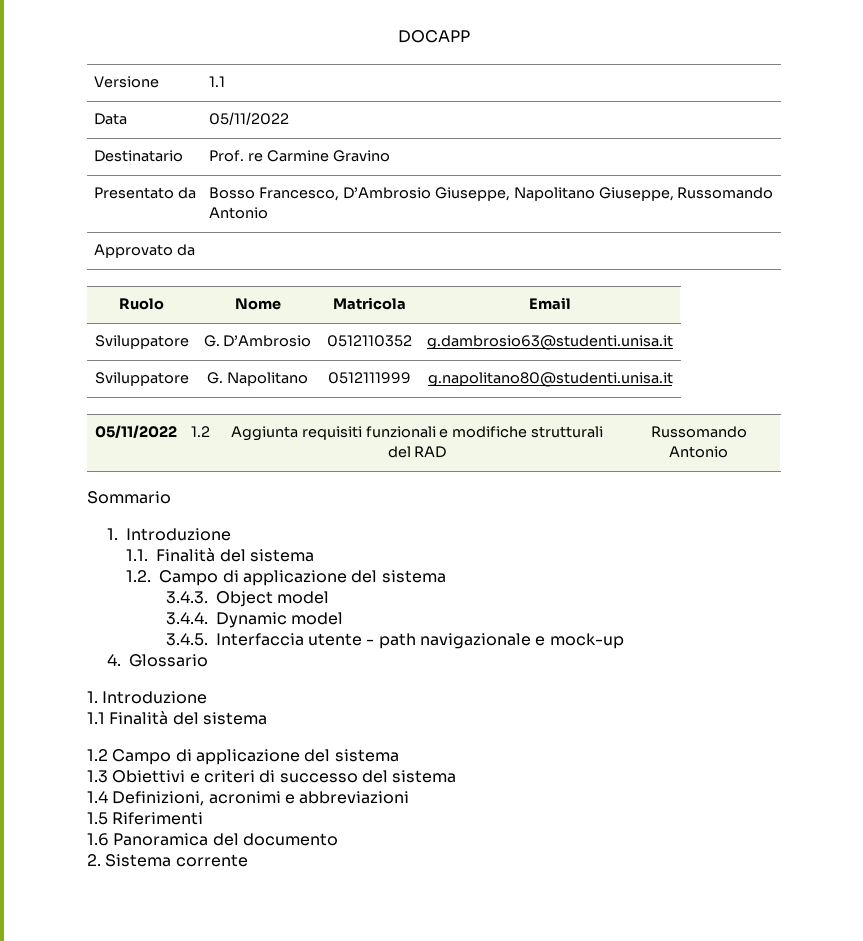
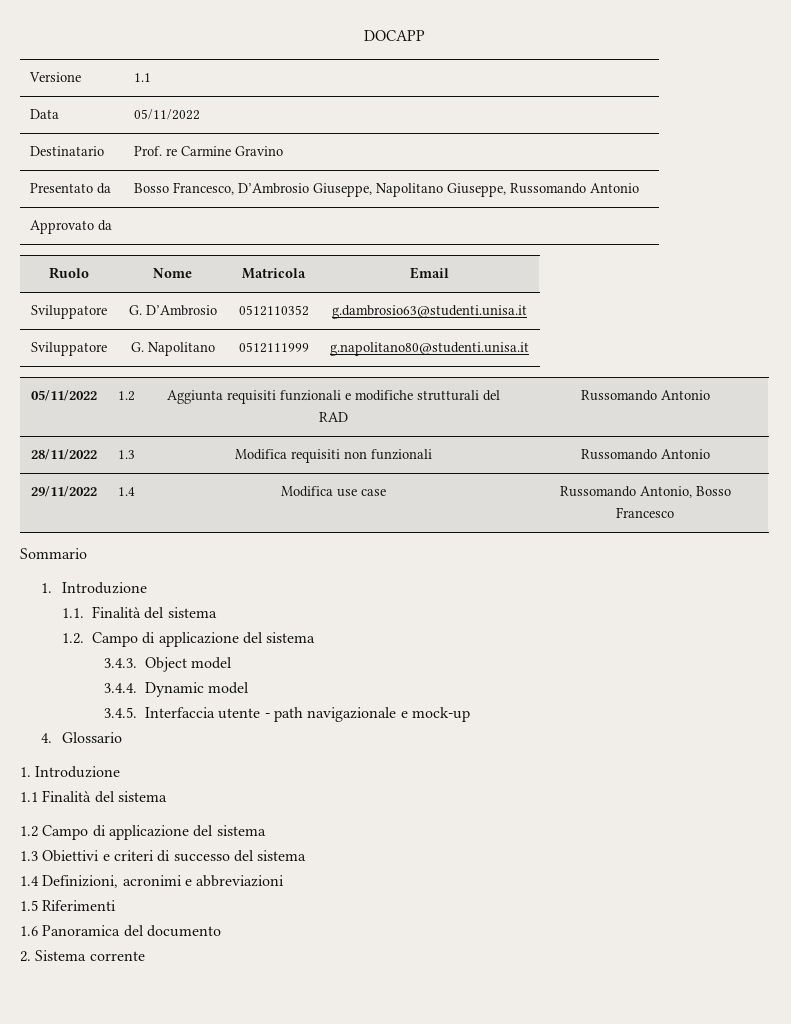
+ 28/11/2022 | 1.3 | Modifica requisiti non funzionali | Russomando Antonio
+ 29/11/2022 | 1.4 | Modifica use case | Russomando Antonio, Bosso Francesco

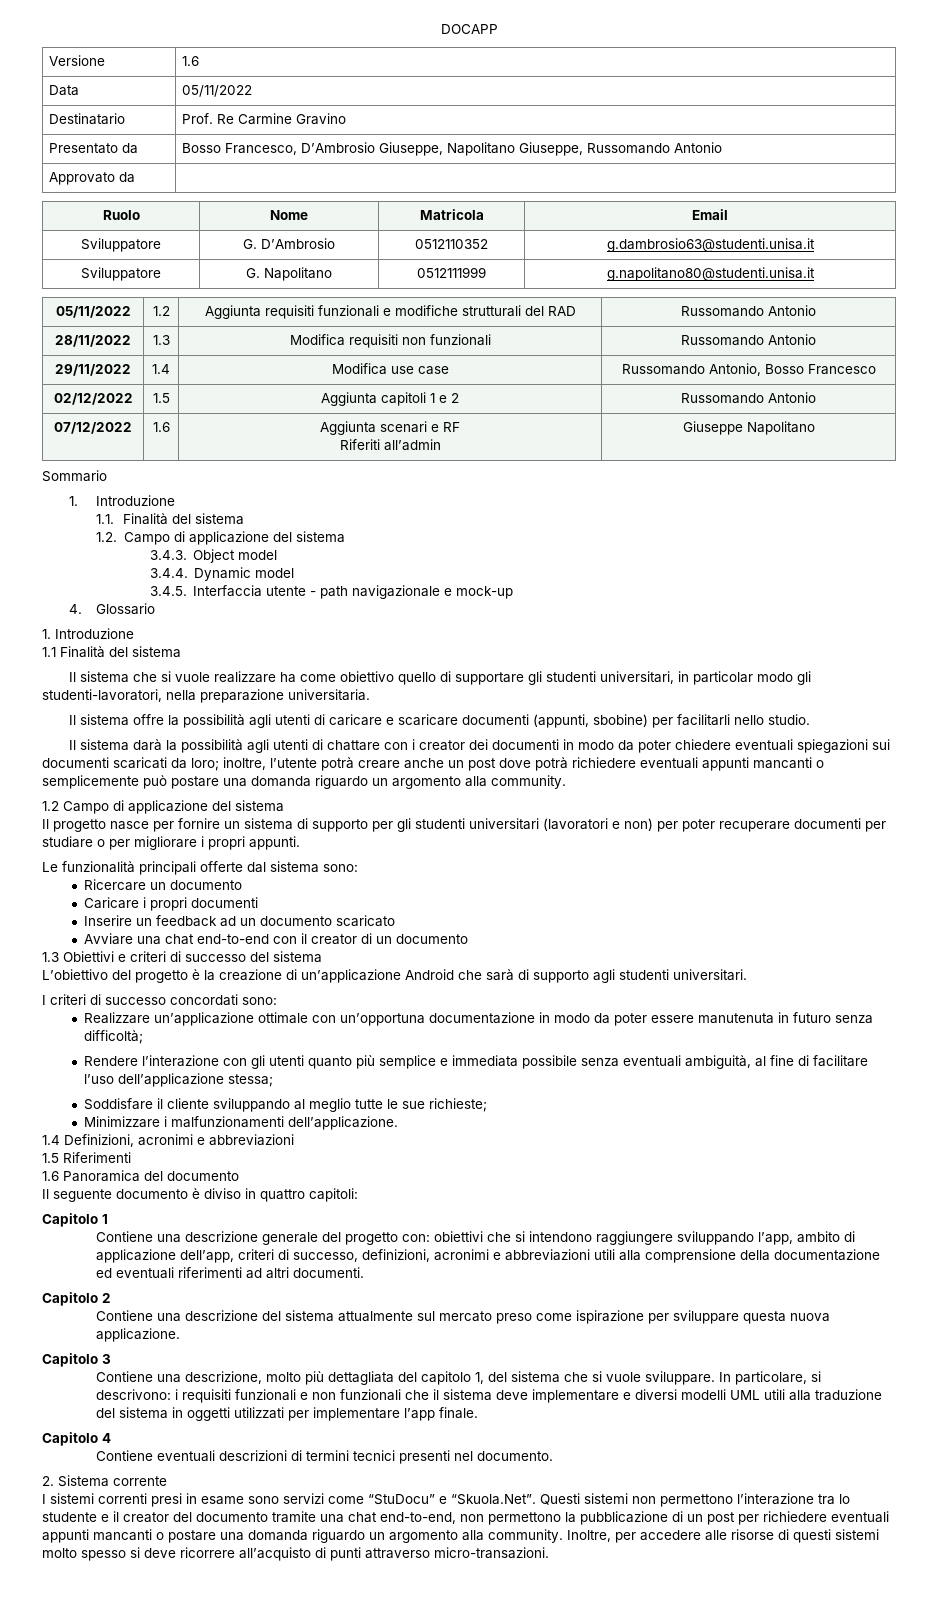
- Versione | 1.1
+ Versione | 1.6
- Destinatario | Prof. re Carmine Gravino
+ Destinatario | Prof. Re Carmine Gravino
+ 02/12/2022 | 1.5 | Aggiunta capitoli 1 e 2 | Russomando Antonio
+ 07/12/2022 | 1.6 | Aggiunta scenari e RF
+ Riferiti all’admin | Giuseppe Napolitano
+ Il sistema che si vuole realizzare ha come obiettivo quello di supportare gli studenti universitari, in particolar modo gli studenti-lavoratori, nella preparazione universitaria.
+ Il sistema offre la possibilità agli utenti di caricare e scaricare documenti (appunti, sbobine) per facilitarli nello studio.
+ Il sistema darà la possibilità agli utenti di chattare con i creator dei documenti in modo da poter chiedere eventuali spiegazioni sui documenti scaricati da loro; inoltre, l’utente potrà creare anche un post dove potrà richiedere eventuali appunti mancanti o semplicemente può postare una domanda riguardo un argomento alla community.
+ Il progetto nasce per fornire un sistema di supporto per gli studenti universitari (lavoratori e non) per poter recuperare documenti per studiare o per migliorare i propri appunti.
+ Le funzionalità principali offerte dal sistema sono:
+ Ricercare un documento
+ Caricare i propri documenti
+ Inserire un feedback ad un documento scaricato
+ Avviare una chat end-to-end con il creator di un documento
+ L’obiettivo del progetto è la creazione di un’applicazione Android che sarà di supporto agli studenti universitari.
+ I criteri di successo concordati sono:
+ Realizzare un’applicazione ottimale con un’opportuna documentazione in modo da poter essere manutenuta in futuro senza difficoltà;
+ Rendere l’interazione con gli utenti quanto più semplice e immediata possibile senza eventuali ambiguità, al fine di facilitare l’uso dell’applicazione stessa;
+ Soddisfare il cliente sviluppando al meglio tutte le sue richieste;
+ Minimizzare i malfunzionamenti dell’applicazione.
+ Il seguente documento è diviso in quattro capitoli:
+ Capitolo 1
+ Contiene una descrizione generale del progetto con: obiettivi che si intendono raggiungere sviluppando l’app, ambito di applicazione dell’app, criteri di successo, definizioni, acronimi e abbreviazioni utili alla comprensione della documentazione ed eventuali riferimenti ad altri documenti.
+ Capitolo 2
+ Contiene una descrizione del sistema attualmente sul mercato preso come ispirazione per sviluppare questa nuova applicazione.
+ Capitolo 3
+ Contiene una descrizione, molto più dettagliata del capitolo 1, del sistema che si vuole sviluppare. In particolare, si descrivono: i requisiti funzionali e non funzionali che il sistema deve implementare e diversi modelli UML utili alla traduzione del sistema in oggetti utilizzati per implementare l’app finale.
+ Capitolo 4
+ Contiene eventuali descrizioni di termini tecnici presenti nel documento.
  2. Sistema corrente
+ I sistemi correnti presi in esame sono servizi come “StuDocu” e “Skuola.Net”. Questi sistemi non permettono l’interazione tra lo studente e il creator del documento tramite una chat end-to-end, non permettono la pubblicazione di un post per richiedere eventuali appunti mancanti o postare una domanda riguardo un argomento alla community. Inoltre, per accedere alle risorse di questi sistemi molto spesso si deve ricorrere all’acquisto di punti attraverso micro-transazioni.

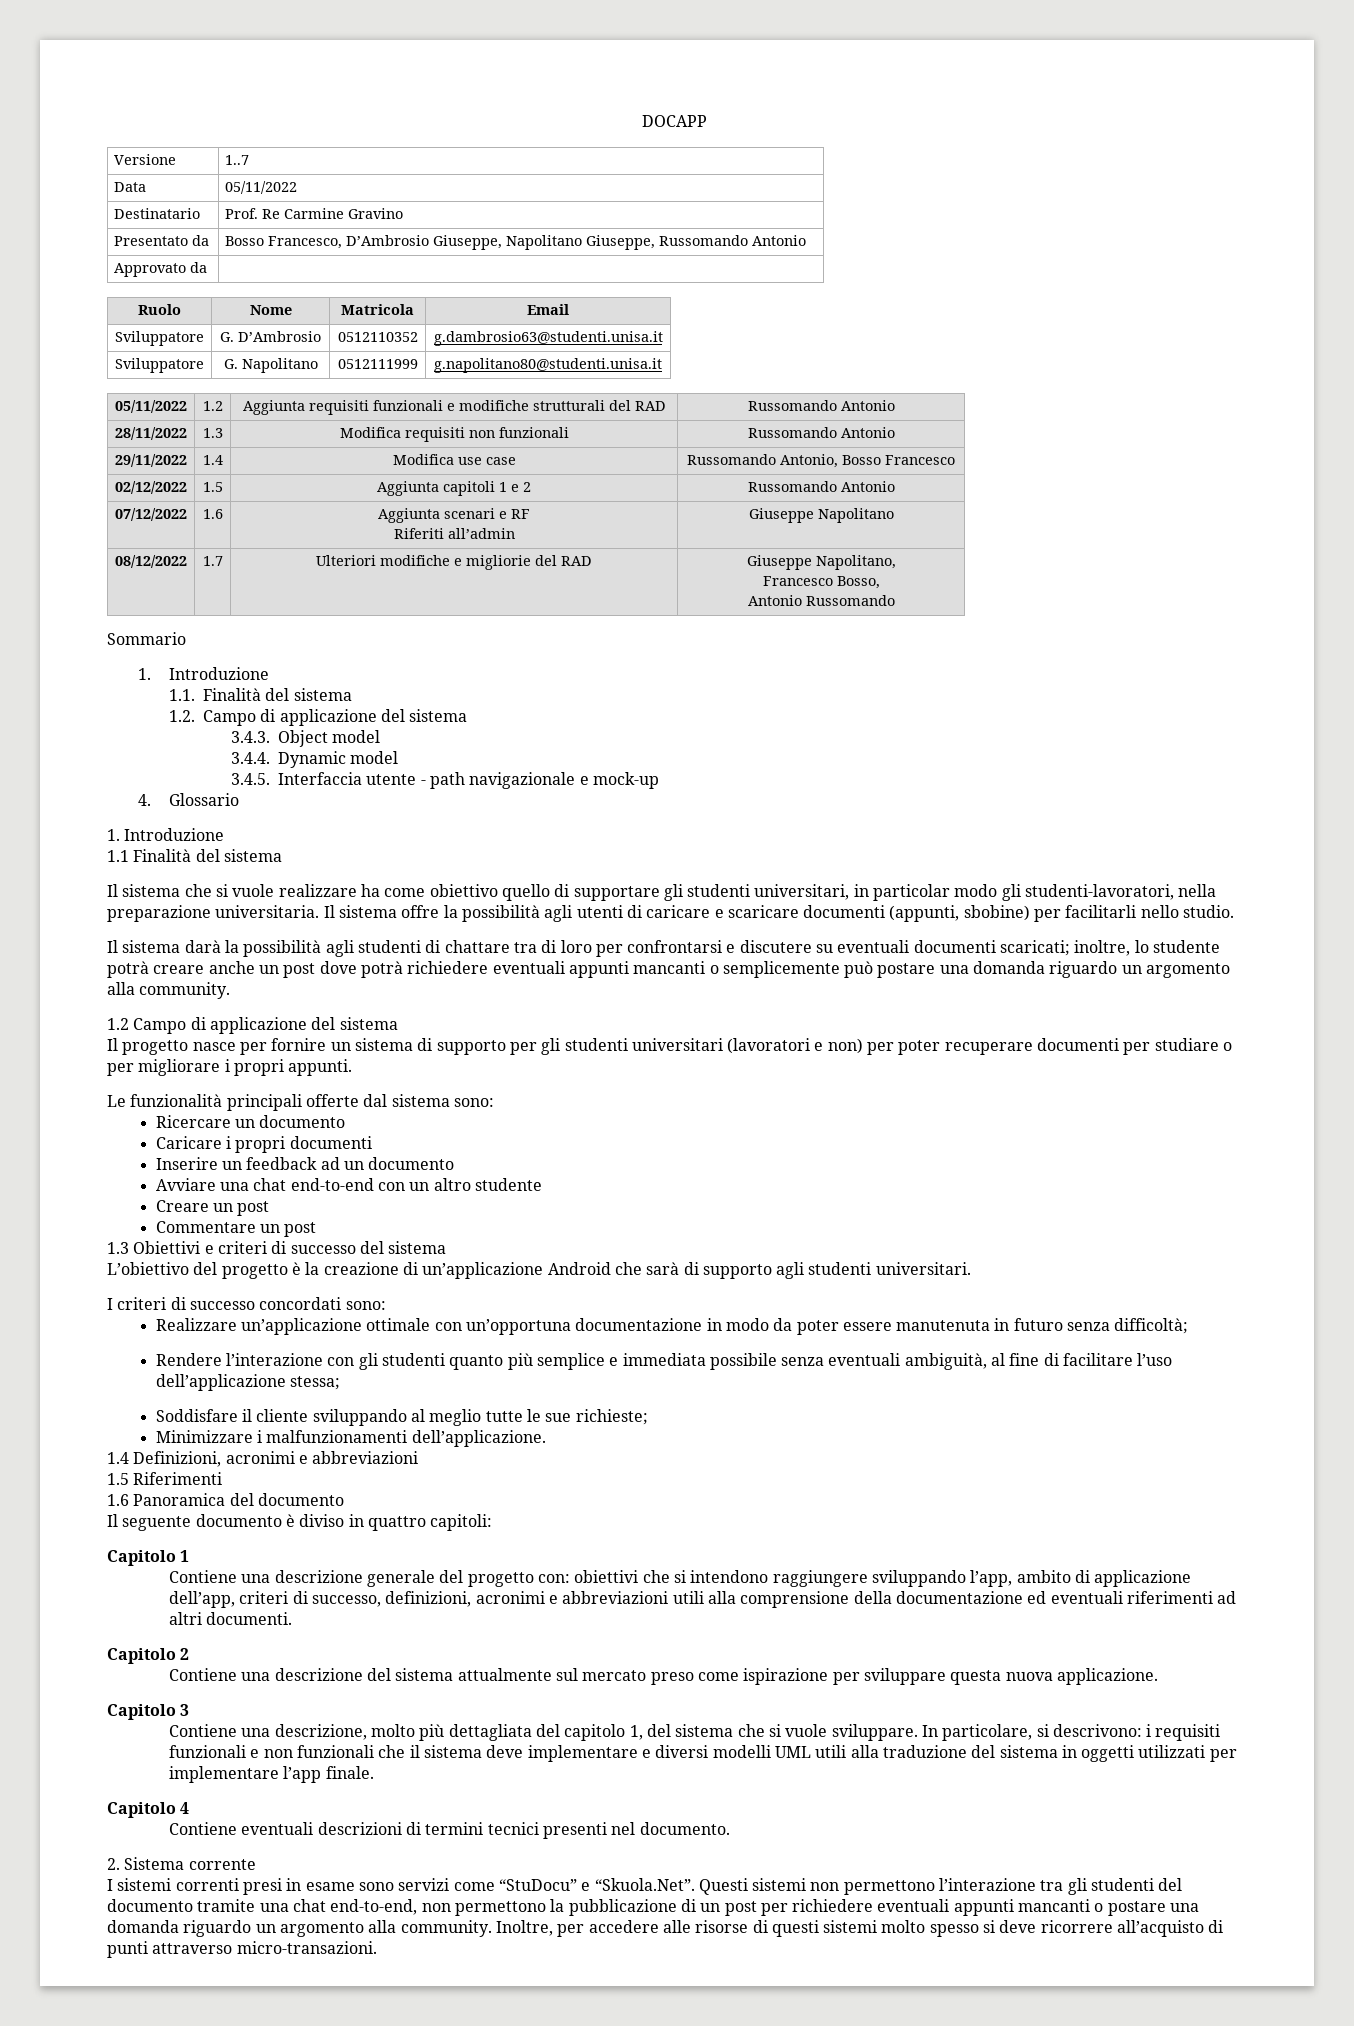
- Versione | 1.6
+ Versione | 1..7
+ 08/12/2022 | 1.7 | Ulteriori modifiche e migliorie del RAD | Giuseppe Napolitano,
+ Francesco Bosso,
+ Antonio Russomando
- Il sistema che si vuole realizzare ha come obiettivo quello di supportare gli studenti universitari, in particolar modo gli studenti-lavoratori, nella preparazione universitaria.
- Il sistema offre la possibilità agli utenti di caricare e scaricare documenti (appunti, sbobine) per facilitarli nello studio.
+ Il sistema che si vuole realizzare ha come obiettivo quello di supportare gli studenti universitari, in particolar modo gli studenti-lavoratori, nella preparazione universitaria. Il sistema offre la possibilità agli utenti di caricare e scaricare documenti (appunti, sbobine) per facilitarli nello studio.
- Il sistema darà la possibilità agli utenti di chattare con i creator dei documenti in modo da poter chiedere eventuali spiegazioni sui documenti scaricati da loro; inoltre, l’utente potrà creare anche un post dove potrà richiedere eventuali appunti mancanti o semplicemente può postare una domanda riguardo un argomento alla community.
+ Il sistema darà la possibilità agli studenti di chattare tra di loro per confrontarsi e discutere su eventuali documenti scaricati; inoltre, lo studente potrà creare anche un post dove potrà richiedere eventuali appunti mancanti o semplicemente può postare una domanda riguardo un argomento alla community.
- Inserire un feedback ad un documento scaricato
+ Inserire un feedback ad un documento
- Avviare una chat end-to-end con il creator di un documento
+ Avviare una chat end-to-end con un altro studente
+ Creare un post
+ Commentare un post
- Rendere l’interazione con gli utenti quanto più semplice e immediata possibile senza eventuali ambiguità, al fine di facilitare l’uso dell’applicazione stessa;
+ Rendere l’interazione con gli studenti quanto più semplice e immediata possibile senza eventuali ambiguità, al fine di facilitare l’uso dell’applicazione stessa;
- I sistemi correnti presi in esame sono servizi come “StuDocu” e “Skuola.Net”. Questi sistemi non permettono l’interazione tra lo studente e il creator del documento tramite una chat end-to-end, non permettono la pubblicazione di un post per richiedere eventuali appunti mancanti o postare una domanda riguardo un argomento alla community.
+ I sistemi correnti presi in esame sono servizi come “StuDocu” e “Skuola.Net”. Questi sistemi non permettono l’interazione tra gli studenti del documento tramite una chat end-to-end, non permettono la pubblicazione di un post per richiedere eventuali appunti mancanti o postare una domanda riguardo un argomento alla community.

